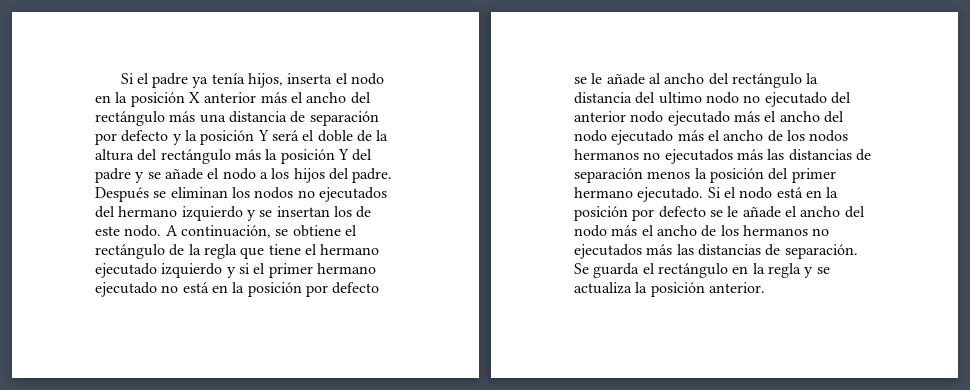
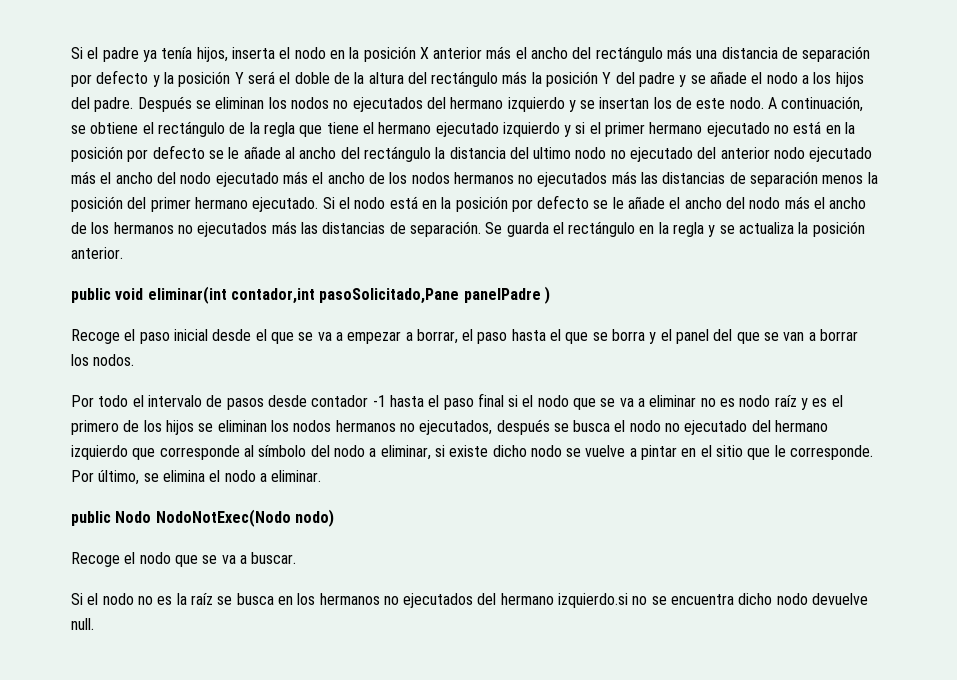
+ public void eliminar(int contador,int pasoSolicitado,Pane panelPadre )
+ Recoge el paso inicial desde el que se va a empezar a borrar, el paso hasta el que se borra y el panel del que se van a borrar los nodos.
+ Por todo el intervalo de pasos desde contador -1 hasta el paso final si el nodo que se va a eliminar no es nodo raíz y es el primero de los hijos se eliminan los nodos hermanos no ejecutados, después se busca el nodo no ejecutado del hermano izquierdo que corresponde al símbolo del nodo a eliminar, si existe dicho nodo se vuelve a pintar en el sitio que le corresponde. Por último, se elimina el nodo a eliminar.
+ public Nodo NodoNotExec(Nodo nodo)
+ Recoge el nodo que se va a buscar.
+ Si el nodo no es la raíz se busca en los hermanos no ejecutados del hermano izquierdo.si no se encuentra dicho nodo devuelve null.

